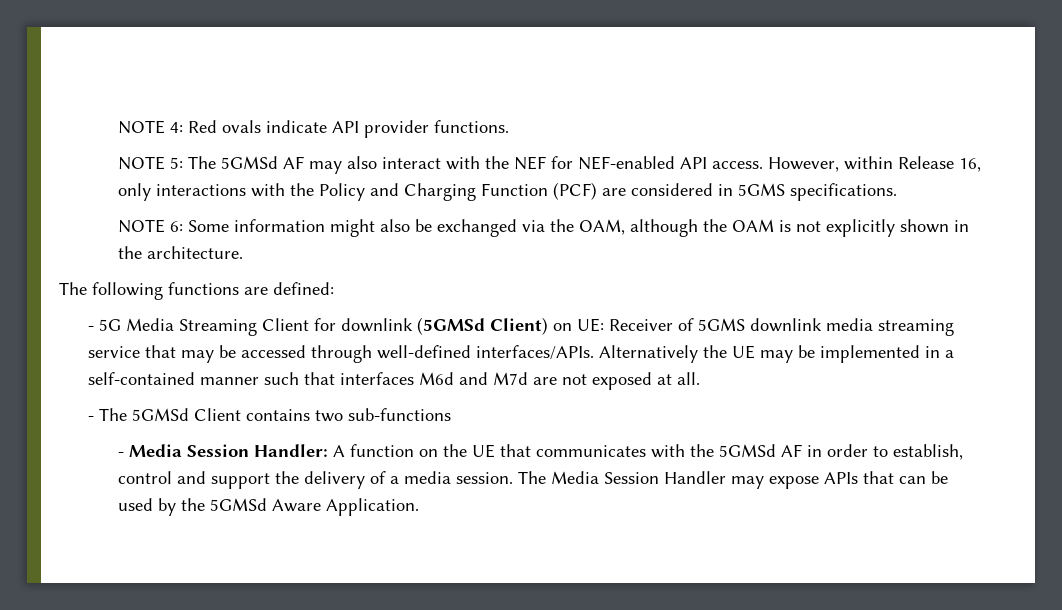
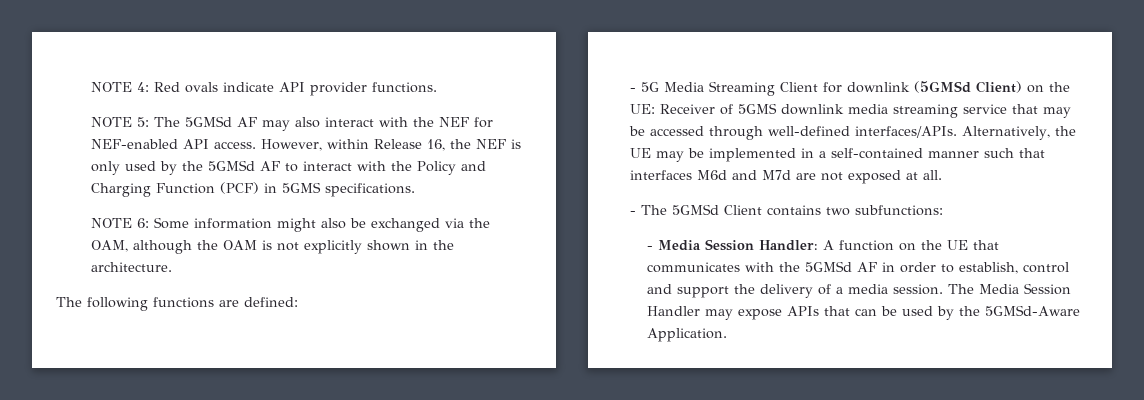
- However, within Release 16, only interactions with the Policy and Charging Function (PCF) are considered in 5GMS specifications.
+ However, within Release 16, the NEF is only used by the 5GMSd AF to interact with the Policy and Charging Function (PCF) in 5GMS specifications.
- - 5G Media Streaming Client for downlink (5GMSd Client) on UE: Receiver of 5GMS downlink media streaming service that may be accessed through well-defined interfaces/APIs.
+ - 5G Media Streaming Client for downlink (5GMSd Client) on the UE: Receiver of 5GMS downlink media streaming service that may be accessed through well-defined interfaces/APIs.
- Alternatively the UE may be implemented in a self-contained manner such that interfaces M6d and M7d are not exposed at all.
+ Alternatively, the UE may be implemented in a self-contained manner such that interfaces M6d and M7d are not exposed at all.
- - The 5GMSd Client contains two sub-functions
+ - The 5GMSd Client contains two subfunctions:
- The Media Session Handler may expose APIs that can be used by the 5GMSd Aware Application.
+ The Media Session Handler may expose APIs that can be used by the 5GMSd-Aware Application.

